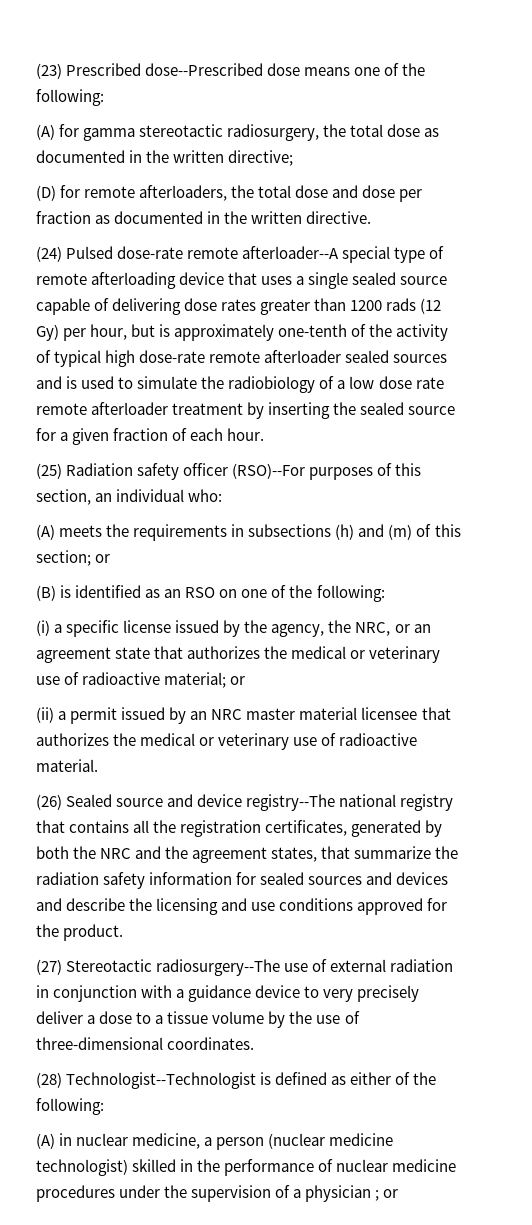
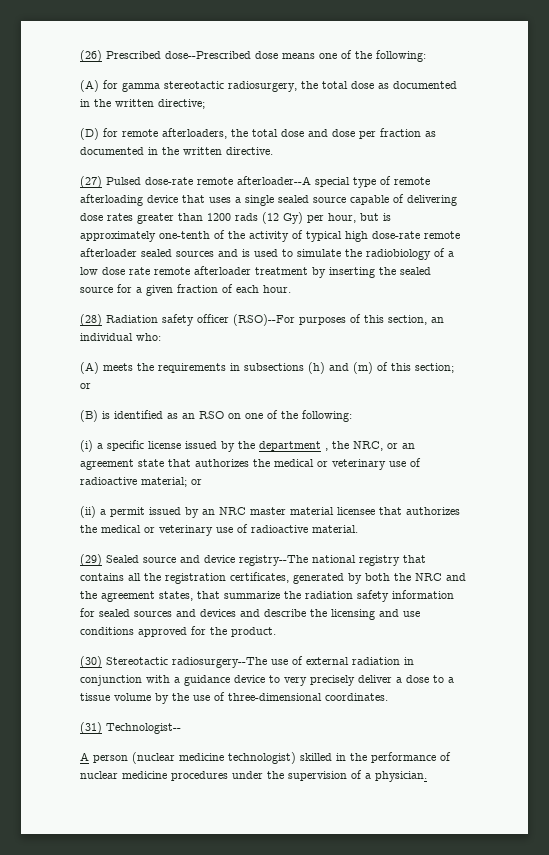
- (23) Prescribed dose--Prescribed dose means one of the following:
+ (26) Prescribed dose--Prescribed dose means one of the following:
- (24) Pulsed dose-rate remote afterloader--A special type of remote afterloading device that uses a single sealed source capable of delivering dose rates greater than 1200 rads (12 Gy) per hour, but is approximately one-tenth of the activity of typical high dose-rate remote afterloader sealed sources and is used to simulate the radiobiology of a low dose rate remote afterloader treatment by inserting the sealed source for a given fraction of each hour.
+ (27) Pulsed dose-rate remote afterloader--A special type of remote afterloading device that uses a single sealed source capable of delivering dose rates greater than 1200 rads (12 Gy) per hour, but is approximately one-tenth of the activity of typical high dose-rate remote afterloader sealed sources and is used to simulate the radiobiology of a low dose rate remote afterloader treatment by inserting the sealed source for a given fraction of each hour.
- (25) Radiation safety officer (RSO)--For purposes of this section, an individual who:
+ (28) Radiation safety officer (RSO)--For purposes of this section, an individual who:
- (i) a specific license issued by the agency, the NRC, or an agreement state that authorizes the medical or veterinary use of radioactive material; or
+ (i) a specific license issued by the department , the NRC, or an agreement state that authorizes the medical or veterinary use of radioactive material; or
- (26) Sealed source and device registry--The national registry that contains all the registration certificates, generated by both the NRC and the agreement states, that summarize the radiation safety information for sealed sources and devices and describe the licensing and use conditions approved for the product.
+ (29) Sealed source and device registry--The national registry that contains all the registration certificates, generated by both the NRC and the agreement states, that summarize the radiation safety information for sealed sources and devices and describe the licensing and use conditions approved for the product.
- (27) Stereotactic radiosurgery--The use of external radiation in conjunction with a guidance device to very precisely deliver a dose to a tissue volume by the use of three-dimensional coordinates.
+ (30) Stereotactic radiosurgery--The use of external radiation in conjunction with a guidance device to very precisely deliver a dose to a tissue volume by the use of three-dimensional coordinates.
- (28) Technologist--Technologist is defined as either of the following:
- (A) in nuclear medicine, a person (nuclear medicine technologist) skilled in the performance of nuclear medicine procedures under the supervision of a physician ; or
+ (31) Technologist--
+ A person (nuclear medicine technologist) skilled in the performance of nuclear medicine procedures under the supervision of a physician.

